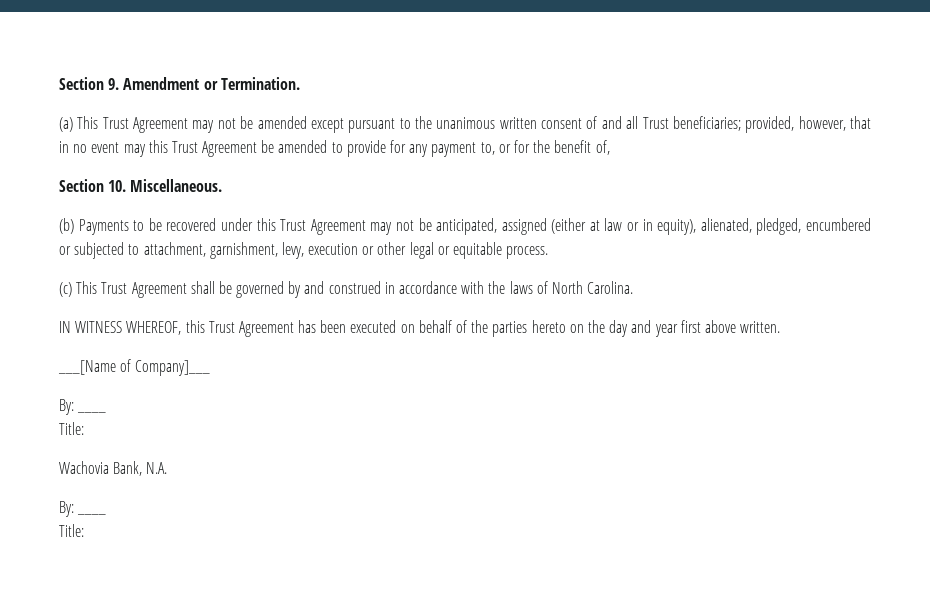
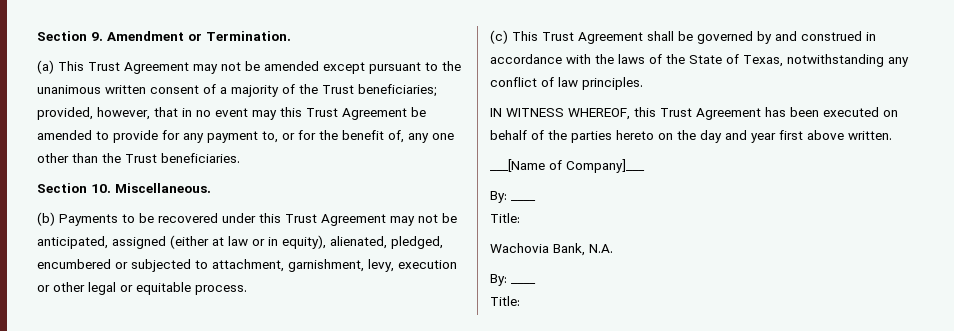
- (a) This Trust Agreement may not be amended except pursuant to the unanimous written consent of and all Trust beneficiaries; provided, however, that in no event may this Trust Agreement be amended to provide for any payment to, or for the benefit of,
+ (a) This Trust Agreement may not be amended except pursuant to the unanimous written consent of a majority of the Trust beneficiaries; provided, however, that in no event may this Trust Agreement be amended to provide for any payment to, or for the benefit of, any one other than the Trust beneficiaries.
- (c) This Trust Agreement shall be governed by and construed in accordance with the laws of North Carolina.
+ (c) This Trust Agreement shall be governed by and construed in accordance with the laws of the State of Texas, notwithstanding any conflict of law principles.

